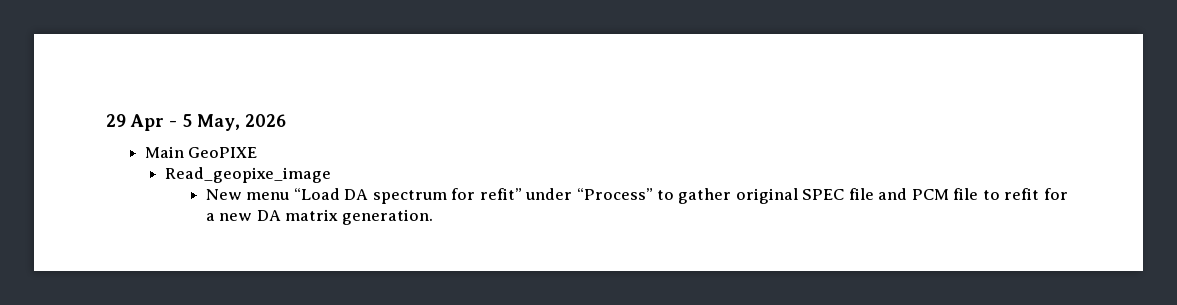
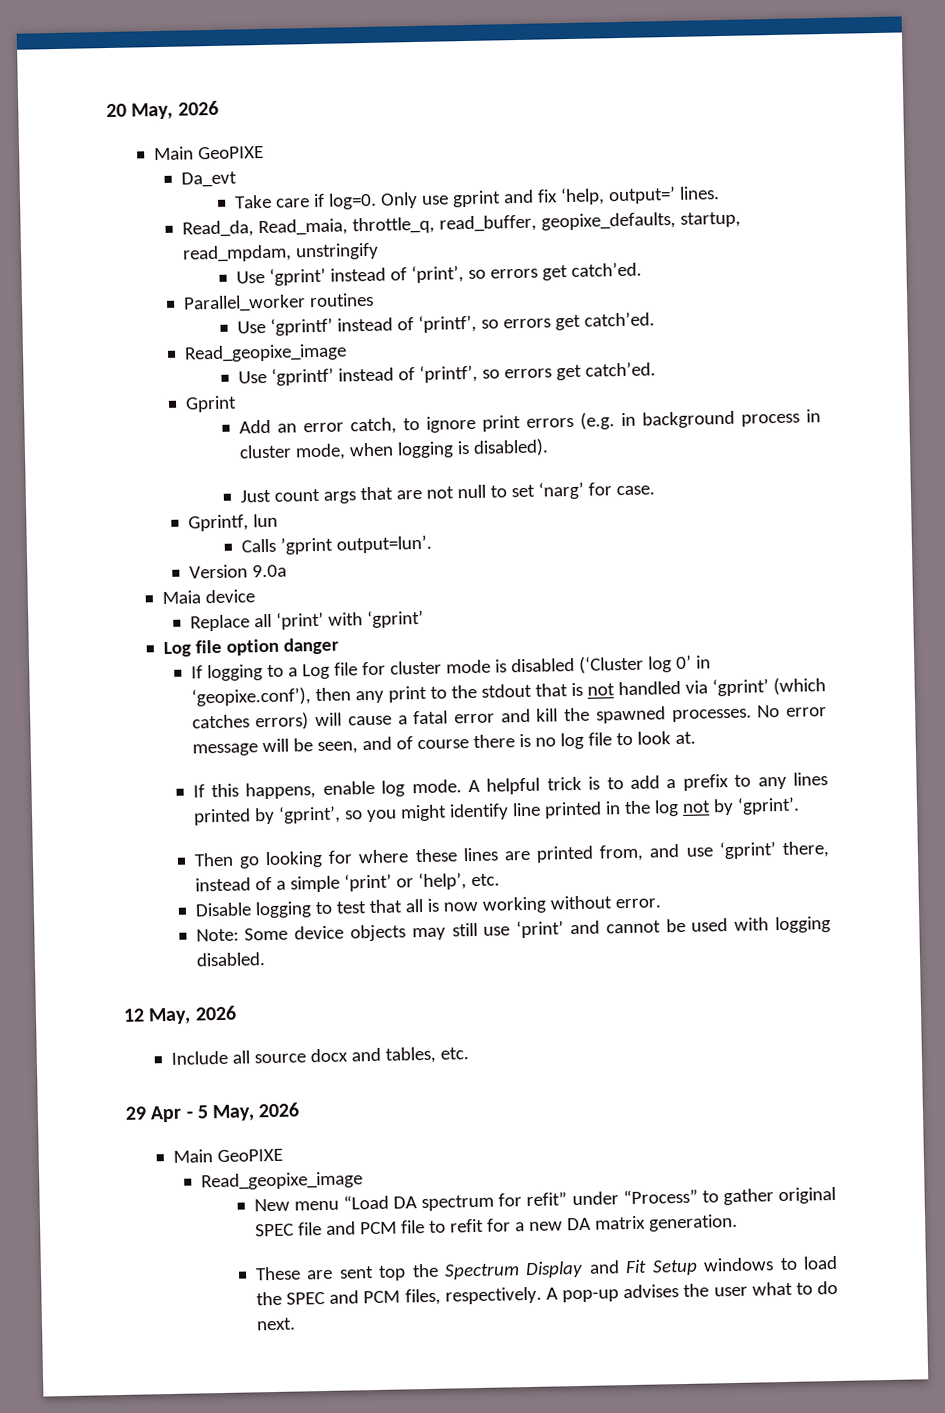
+ 20 May, 2026
+ Main GeoPIXE
+ Da_evt
+ Take care if log=0. Only use gprint and fix ‘help, output=’ lines.
+ Read_da, Read_maia, throttle_q, read_buffer, geopixe_defaults, startup, read_mpdam, unstringify
+ Use ‘gprint’ instead of ‘print’, so errors get catch’ed.
+ Parallel_worker routines
+ Use ‘gprintf’ instead of ‘printf’, so errors get catch’ed.
+ Read_geopixe_image
+ Use ‘gprintf’ instead of ‘printf’, so errors get catch’ed.
+ Gprint
+ Add an error catch, to ignore print errors (e.g. in background process in cluster mode, when logging is disabled).
+ Just count args that are not null to set ‘narg’ for case.
+ Gprintf, lun
+ Calls ’gprint output=lun’.
+ Version 9.0a
+ Maia device
+ Replace all ‘print’ with ‘gprint’
+ Log file option danger
+ If logging to a Log file for cluster mode is disabled (‘Cluster log 0’ in ‘geopixe.conf’), then any print to the stdout that is not handled via ‘gprint’ (which catches errors) will cause a fatal error and kill the spawned processes. No error message will be seen, and of course there is no log file to look at.
+ If this happens, enable log mode. A helpful trick is to add a prefix to any lines printed by ‘gprint’, so you might identify line printed in the log not by ‘gprint’.
+ Then go looking for where these lines are printed from, and use ‘gprint’ there, instead of a simple ‘print’ or ‘help’, etc.
+ Disable logging to test that all is now working without error.
+ Note: Some device objects may still use ‘print’ and cannot be used with logging disabled.
+ 12 May, 2026
+ Include all source docx and tables, etc.
+ These are sent top the Spectrum Display and Fit Setup windows to load the SPEC and PCM files, respectively. A pop-up advises the user what to do next.

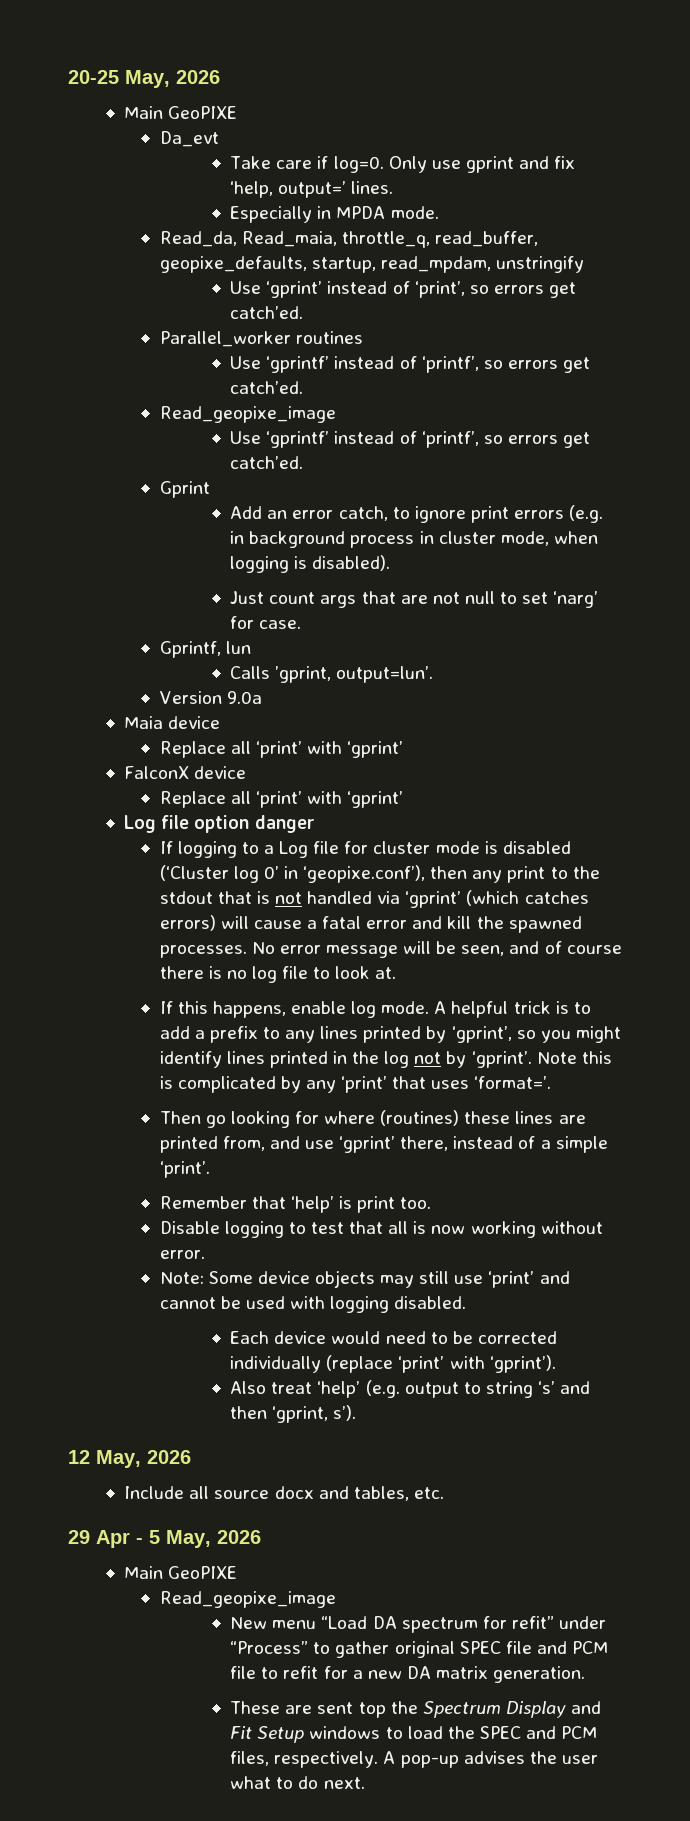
- 20 May, 2026
+ 20-25 May, 2026
+ Especially in MPDA mode.
- Calls ’gprint output=lun’.
+ Calls ’gprint, output=lun’.
+ FalconX device
+ Replace all ‘print’ with ‘gprint’
- A helpful trick is to add a prefix to any lines printed by ‘gprint’, so you might identify line printed in the log not by ‘gprint’.
+ A helpful trick is to add a prefix to any lines printed by ‘gprint’, so you might identify lines printed in the log not by ‘gprint’. Note this is complicated by any ‘print’ that uses ‘format=’.
- Then go looking for where these lines are printed from, and use ‘gprint’ there, instead of a simple ‘print’ or ‘help’, etc.
+ Then go looking for where (routines) these lines are printed from, and use ‘gprint’ there, instead of a simple ‘print’.
+ Remember that ‘help’ is print too.
+ Each device would need to be corrected individually (replace ‘print’ with ‘gprint’).
+ Also treat ‘help’ (e.g. output to string ‘s’ and then ‘gprint, s’).

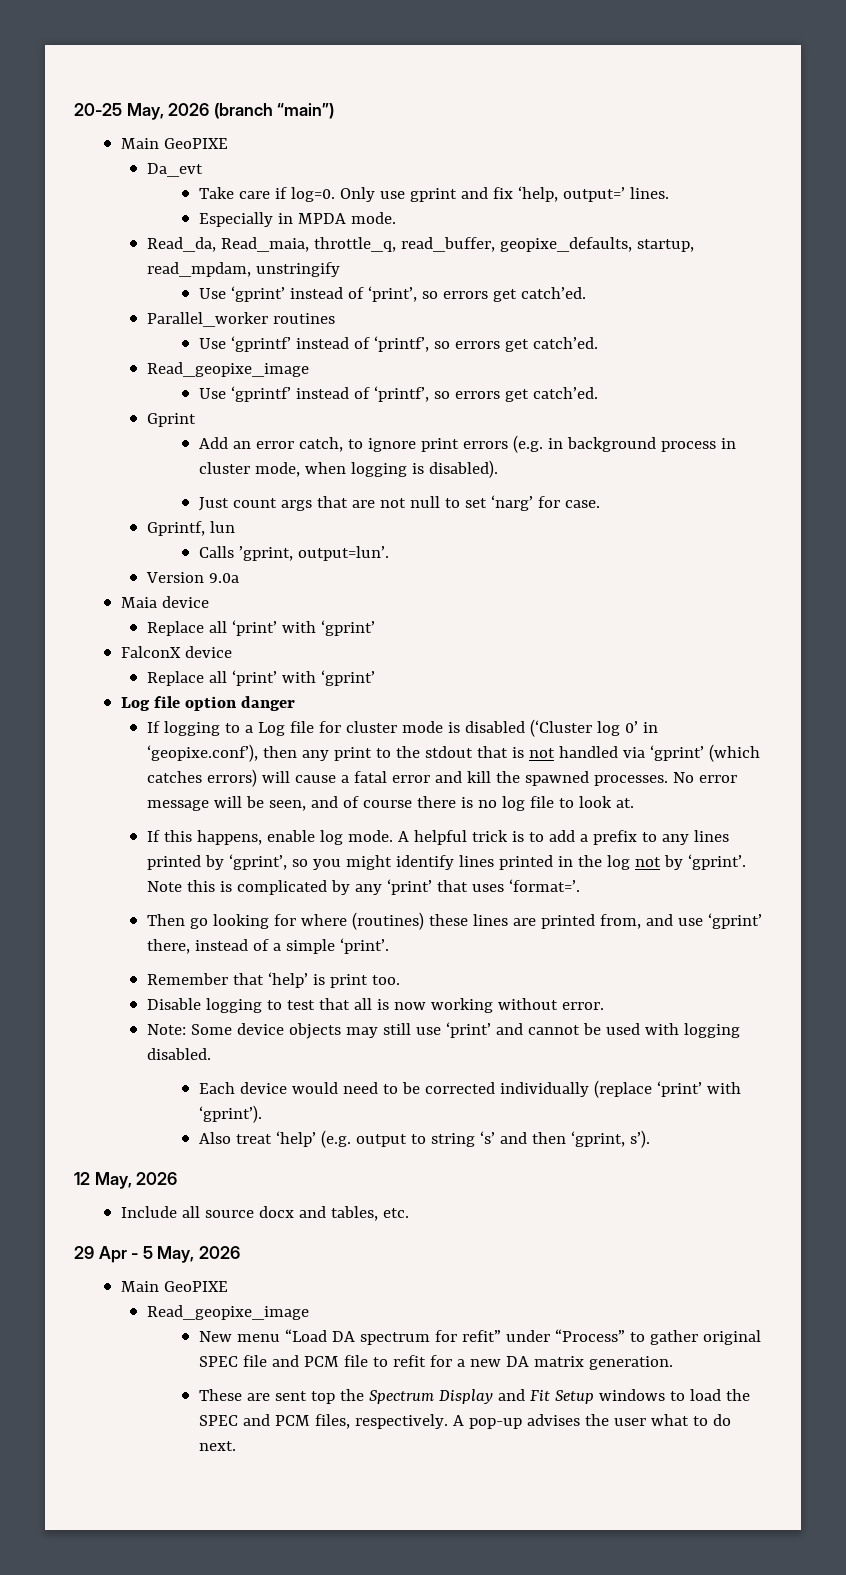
- 20-25 May, 2026
+ 20-25 May, 2026 (branch “main”)

